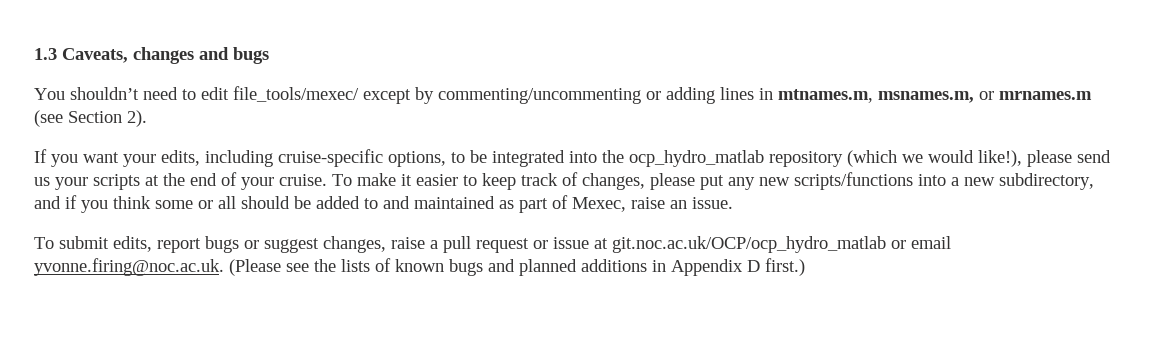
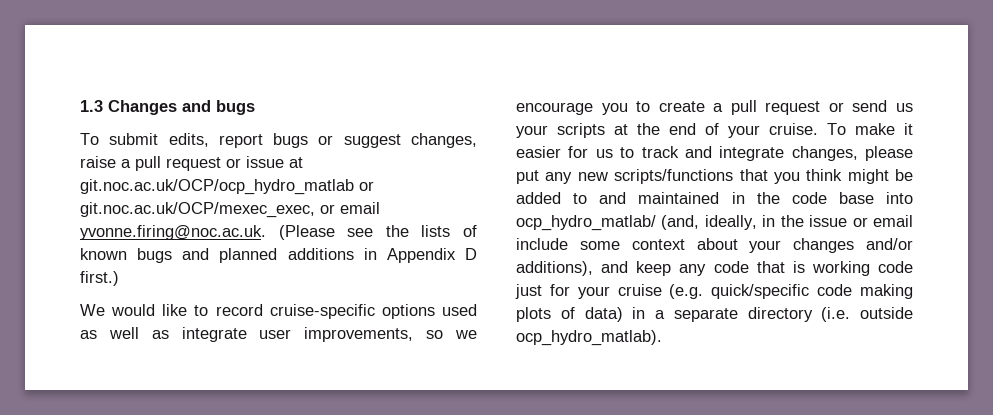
- 1.3 Caveats, changes and bugs
+ 1.3 Changes and bugs
- You shouldn’t need to edit file_tools/mexec/ except by commenting/uncommenting or adding lines in mtnames.m, msnames.m, or mrnames.m (see Section 2).
- If you want your edits, including cruise-specific options, to be integrated into the ocp_hydro_matlab repository (which we would like!), please send us your scripts at the end of your cruise. To make it easier to keep track of changes, please put any new scripts/functions into a new subdirectory, and if you think some or all should be added to and maintained as part of Mexec, raise an issue.
- To submit edits, report bugs or suggest changes, raise a pull request or issue at git.noc.ac.uk/OCP/ocp_hydro_matlab or email yvonne.firing@noc.ac.uk. (Please see the lists of known bugs and planned additions in Appendix D first.)
+ To submit edits, report bugs or suggest changes, raise a pull request or issue at git.noc.ac.uk/OCP/ocp_hydro_matlab or git.noc.ac.uk/OCP/mexec_exec, or email yvonne.firing@noc.ac.uk. (Please see the lists of known bugs and planned additions in Appendix D first.)
+ We would like to record cruise-specific options used as well as integrate user improvements, so we encourage you to create a pull request or send us your scripts at the end of your cruise. To make it easier for us to track and integrate changes, please put any new scripts/functions that you think might be added to and maintained in the code base into ocp_hydro_matlab/ (and, ideally, in the issue or email include some context about your changes and/or additions), and keep any code that is working code just for your cruise (e.g. quick/specific code making plots of data) in a separate directory (i.e. outside ocp_hydro_matlab).

